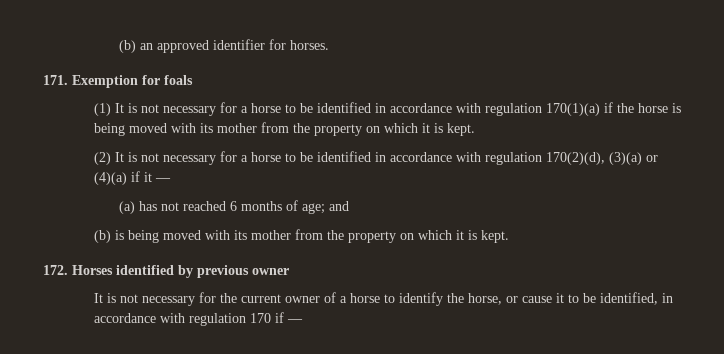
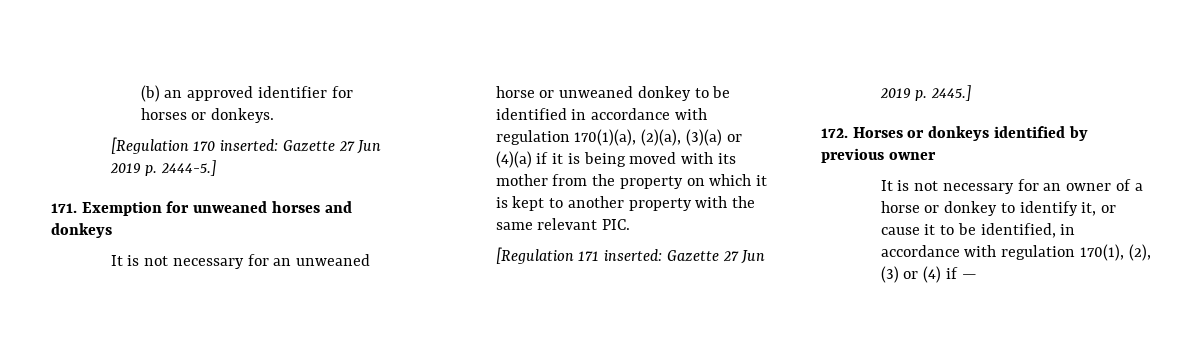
- (b) an approved identifier for horses.
+ (b) an approved identifier for horses or donkeys.
+ [Regulation 170 inserted: Gazette 27 Jun 2019 p. 2444-5.]
- 171. Exemption for foals
- (1) It is not necessary for a horse to be identified in accordance with regulation 170(1)(a) if the horse is being moved with its mother from the property on which it is kept.
- (2) It is not necessary for a horse to be identified in accordance with regulation 170(2)(d), (3)(a) or (4)(a) if it —
- (a) has not reached 6 months of age; and
- (b) is being moved with its mother from the property on which it is kept.
+ 171. Exemption for unweaned horses and donkeys
+ It is not necessary for an unweaned horse or unweaned donkey to be identified in accordance with regulation 170(1)(a), (2)(a), (3)(a) or (4)(a) if it is being moved with its mother from the property on which it is kept to another property with the same relevant PIC.
+ [Regulation 171 inserted: Gazette 27 Jun 2019 p. 2445.]
- 172. Horses identified by previous owner
+ 172. Horses or donkeys identified by previous owner
- It is not necessary for the current owner of a horse to identify the horse, or cause it to be identified, in accordance with regulation 170 if —
+ It is not necessary for an owner of a horse or donkey to identify it, or cause it to be identified, in accordance with regulation 170(1), (2), (3) or (4) if —

